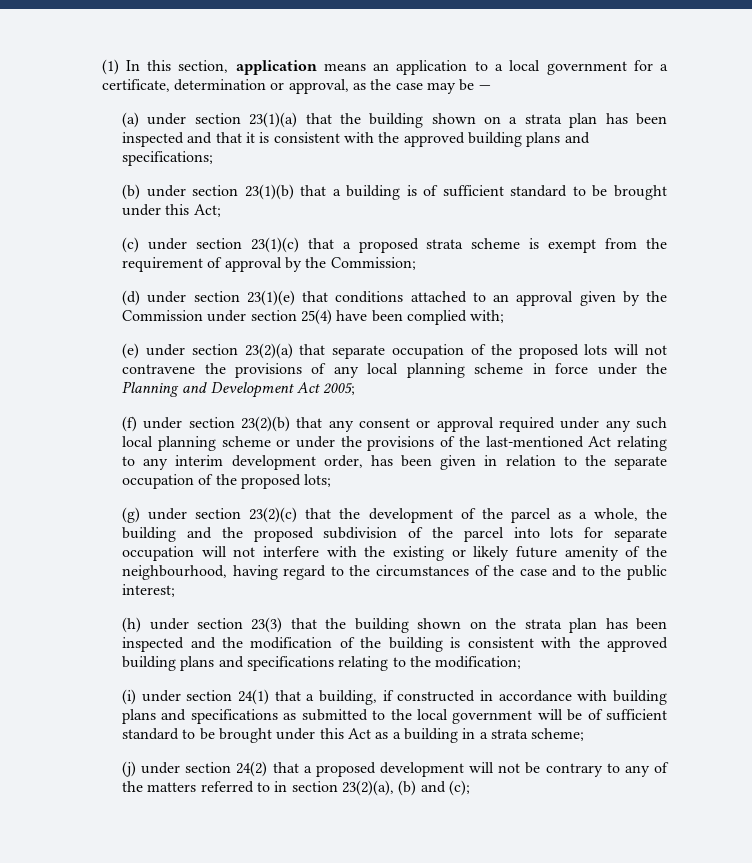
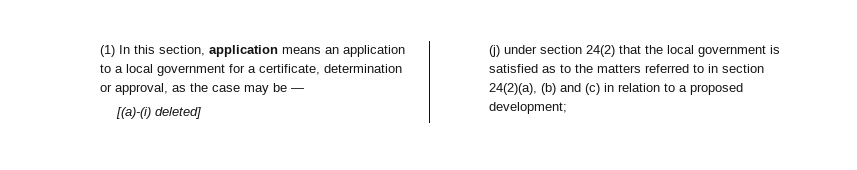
- (a) under section 23(1)(a) that the building shown on a strata plan has been inspected and that it is consistent with the approved building plans and specifications;
- (b) under section 23(1)(b) that a building is of sufficient standard to be brought under this Act;
- (c) under section 23(1)(c) that a proposed strata scheme is exempt from the requirement of approval by the Commission;
- (d) under section 23(1)(e) that conditions attached to an approval given by the Commission under section 25(4) have been complied with;
- (e) under section 23(2)(a) that separate occupation of the proposed lots will not contravene the provisions of any local planning scheme in force under the Planning and Development Act 2005;
- (f) under section 23(2)(b) that any consent or approval required under any such local planning scheme or under the provisions of the last-mentioned Act relating to any interim development order, has been given in relation to the separate occupation of the proposed lots;
- (g) under section 23(2)(c) that the development of the parcel as a whole, the building and the proposed subdivision of the parcel into lots for separate occupation will not interfere with the existing or likely future amenity of the neighbourhood, having regard to the circumstances of the case and to the public interest;
- (h) under section 23(3) that the building shown on the strata plan has been inspected and the modification of the building is consistent with the approved building plans and specifications relating to the modification;
- (i) under section 24(1) that a building, if constructed in accordance with building plans and specifications as submitted to the local government will be of sufficient standard to be brought under this Act as a building in a strata scheme;
+ [(a)-(i) deleted]
- (j) under section 24(2) that a proposed development will not be contrary to any of the matters referred to in section 23(2)(a), (b) and (c);
+ (j) under section 24(2) that the local government is satisfied as to the matters referred to in section 24(2)(a), (b) and (c) in relation to a proposed development;

